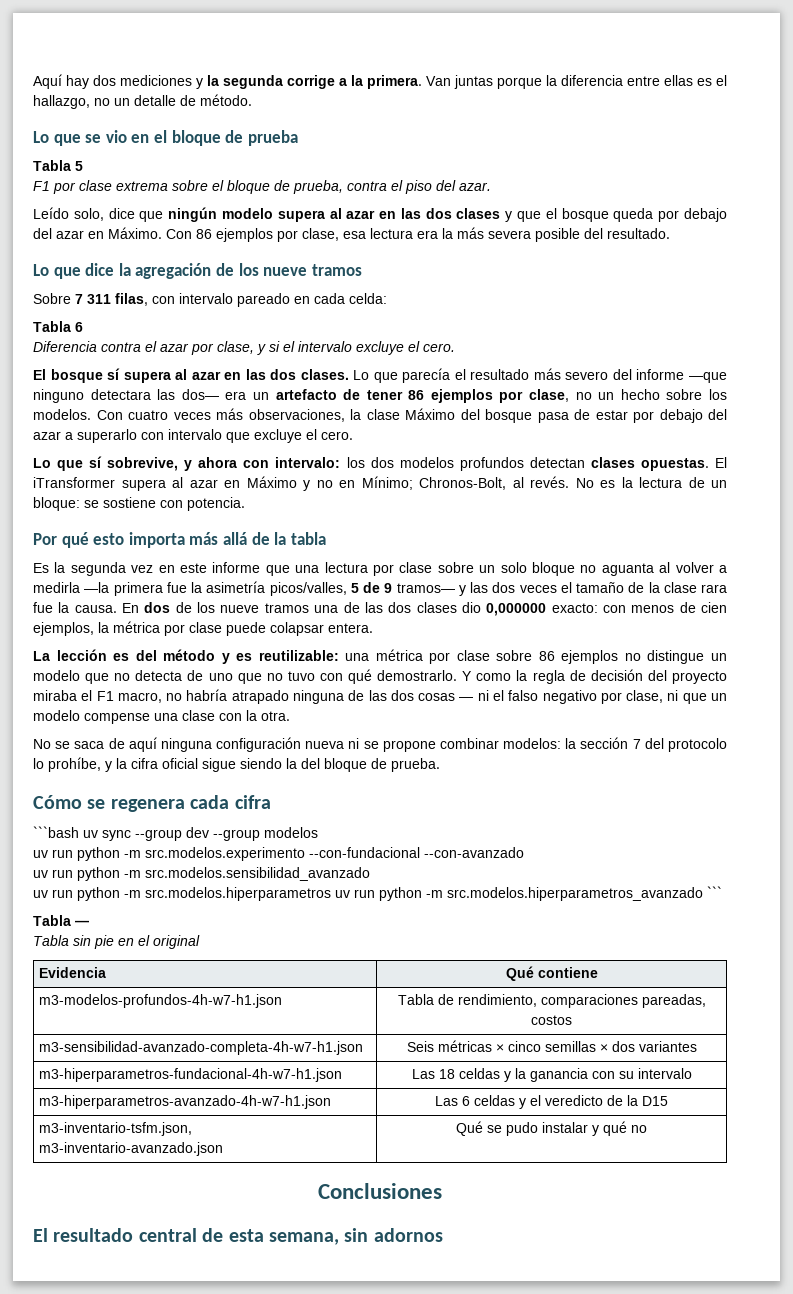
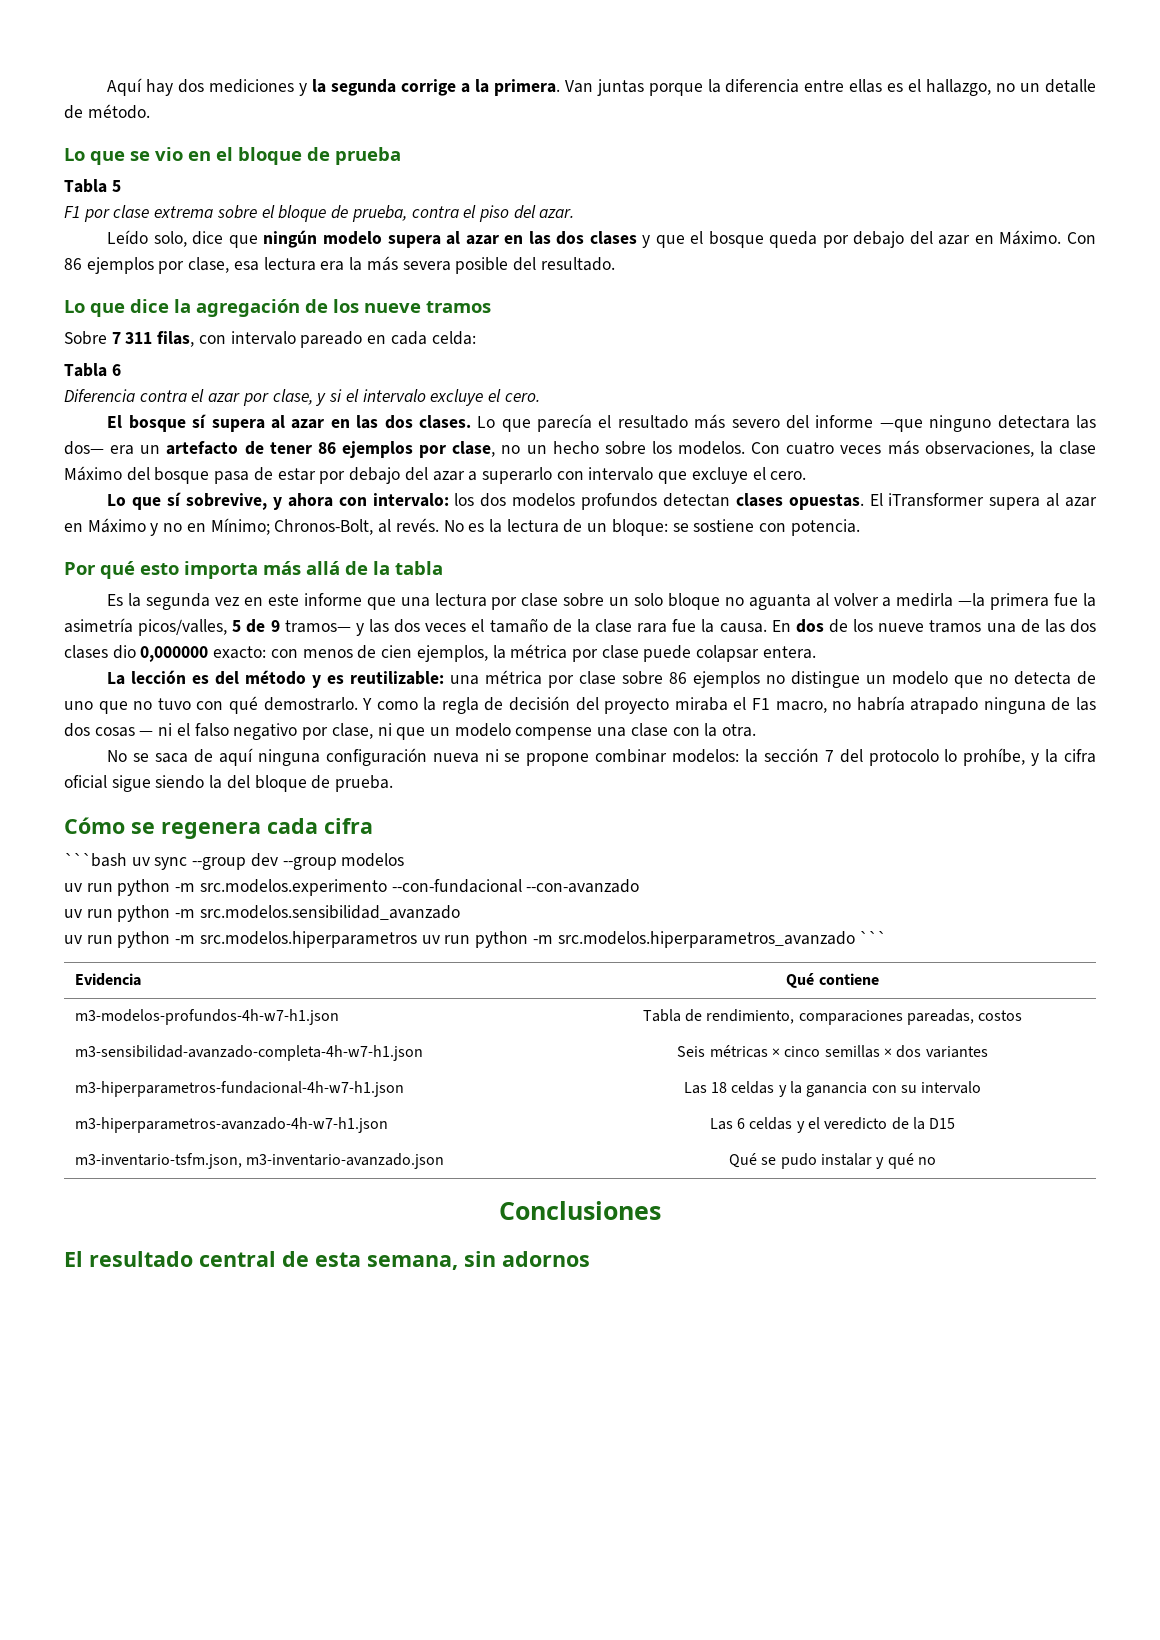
- Tabla —
- Tabla sin pie en el original

